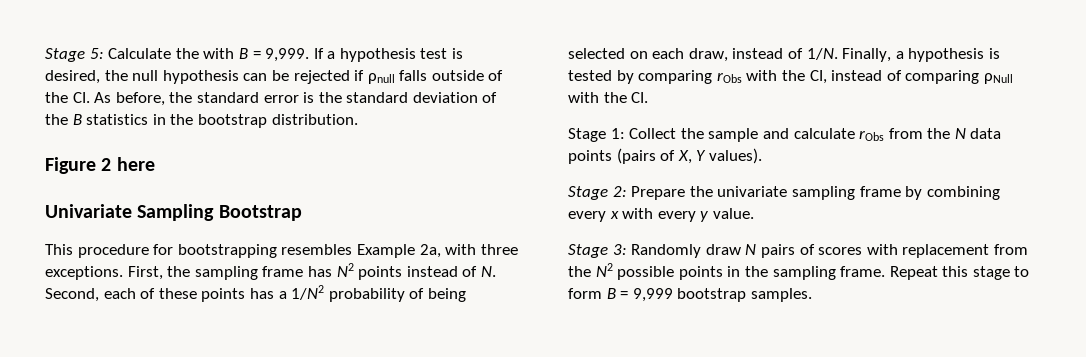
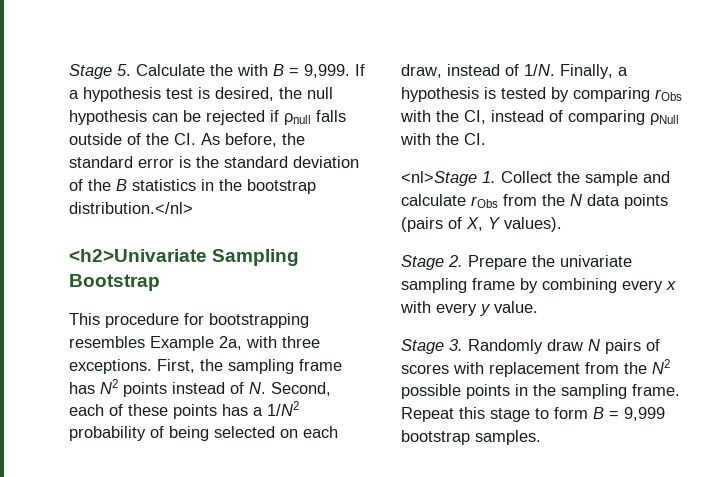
- Stage 5: Calculate the with B = 9,999.
+ Stage 5. Calculate the with B = 9,999.
- If a hypothesis test is desired, the null hypothesis can be rejected if ρnull falls outside of the CI. As before, the standard error is the standard deviation of the B statistics in the bootstrap distribution.
- Figure 2 here
- Univariate Sampling Bootstrap
+ If a hypothesis test is desired, the null hypothesis can be rejected if ρnull falls outside of the CI. As before, the standard error is the standard deviation of the B statistics in the bootstrap distribution.</nl>
+ <h2>Univariate Sampling Bootstrap
- Stage 1: Collect the sample and calculate rObs from the N data points (pairs of X, Y values).
+ <nl>Stage 1. Collect the sample and calculate rObs from the N data points (pairs of X, Y values).
- Stage 2: Prepare the univariate sampling frame by combining every x with every y value.
+ Stage 2. Prepare the univariate sampling frame by combining every x with every y value.
- Stage 3: Randomly draw N pairs of scores with replacement from the N2 possible points in the sampling frame.
+ Stage 3. Randomly draw N pairs of scores with replacement from the N2 possible points in the sampling frame.

